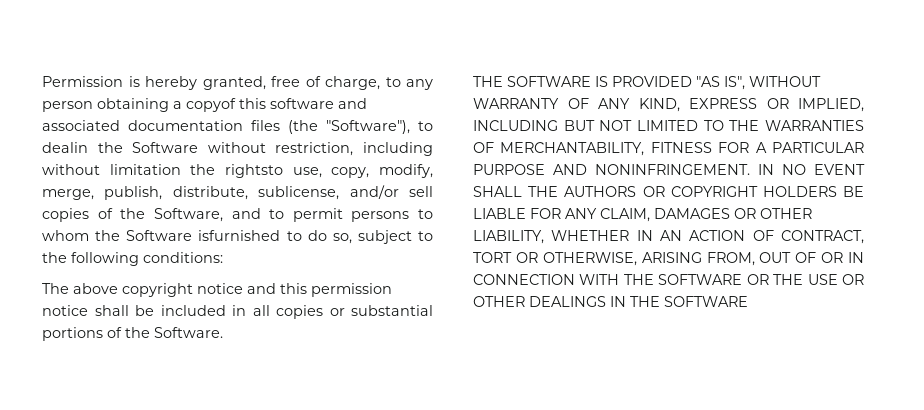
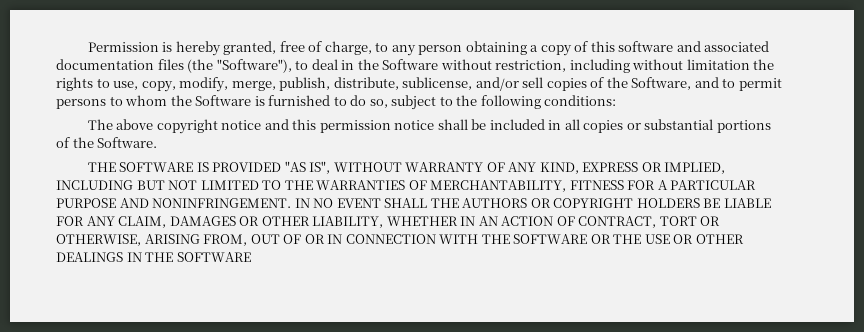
- Permission is hereby granted, free of charge, to any person obtaining a copyof this software and associated documentation files (the "Software"), to dealin the Software without restriction, including without limitation the rightsto use, copy, modify, merge, publish, distribute, sublicense, and/or sell copies of the Software, and to permit persons to whom the Software isfurnished to do so, subject to the following conditions:
+ Permission is hereby granted, free of charge, to any person obtaining a copy of this software and associated documentation files (the "Software"), to deal in the Software without restriction, including without limitation the rights to use, copy, modify, merge, publish, distribute, sublicense, and/or sell copies of the Software, and to permit persons to whom the Software is furnished to do so, subject to the following conditions:

